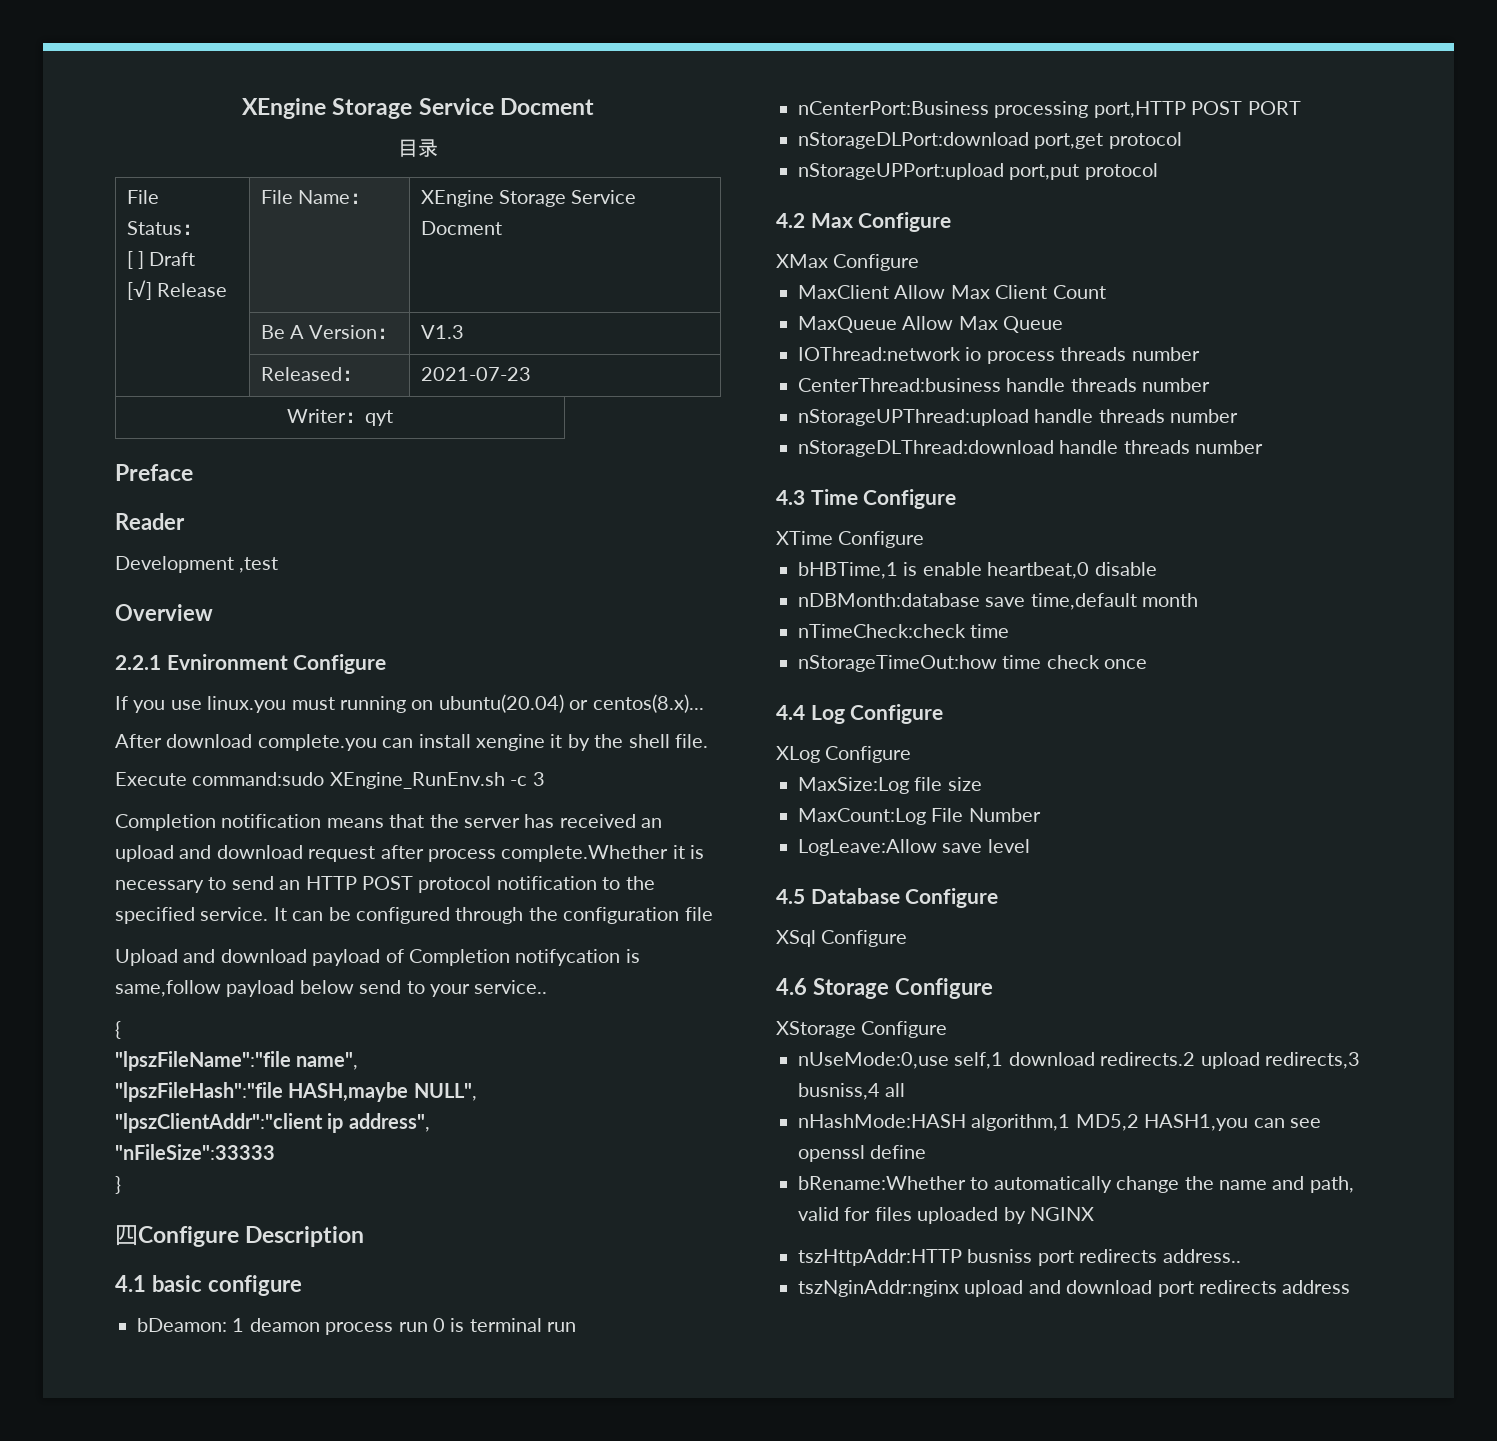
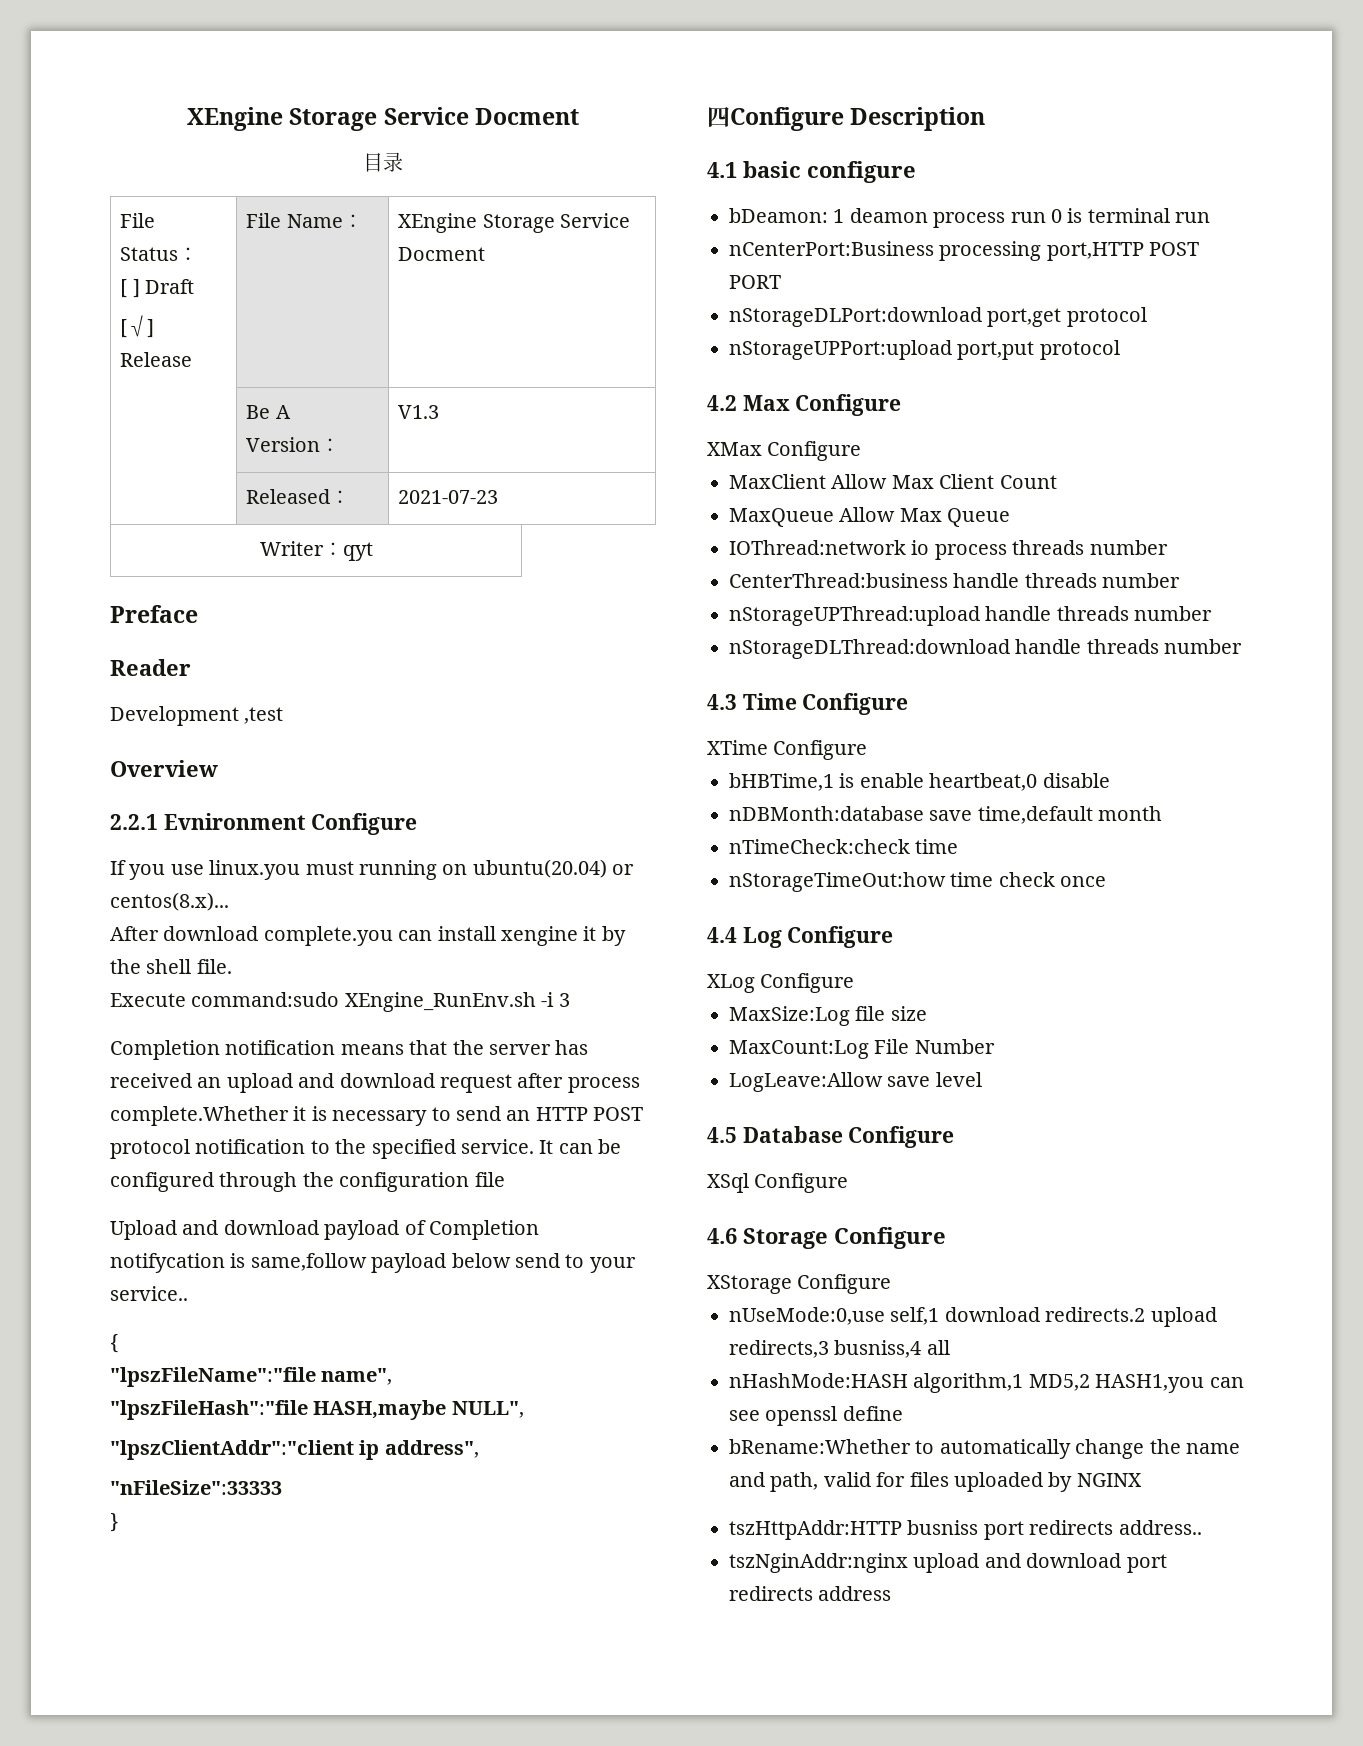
- Execute command:sudo XEngine_RunEnv.sh -c 3
+ Execute command:sudo XEngine_RunEnv.sh -i 3

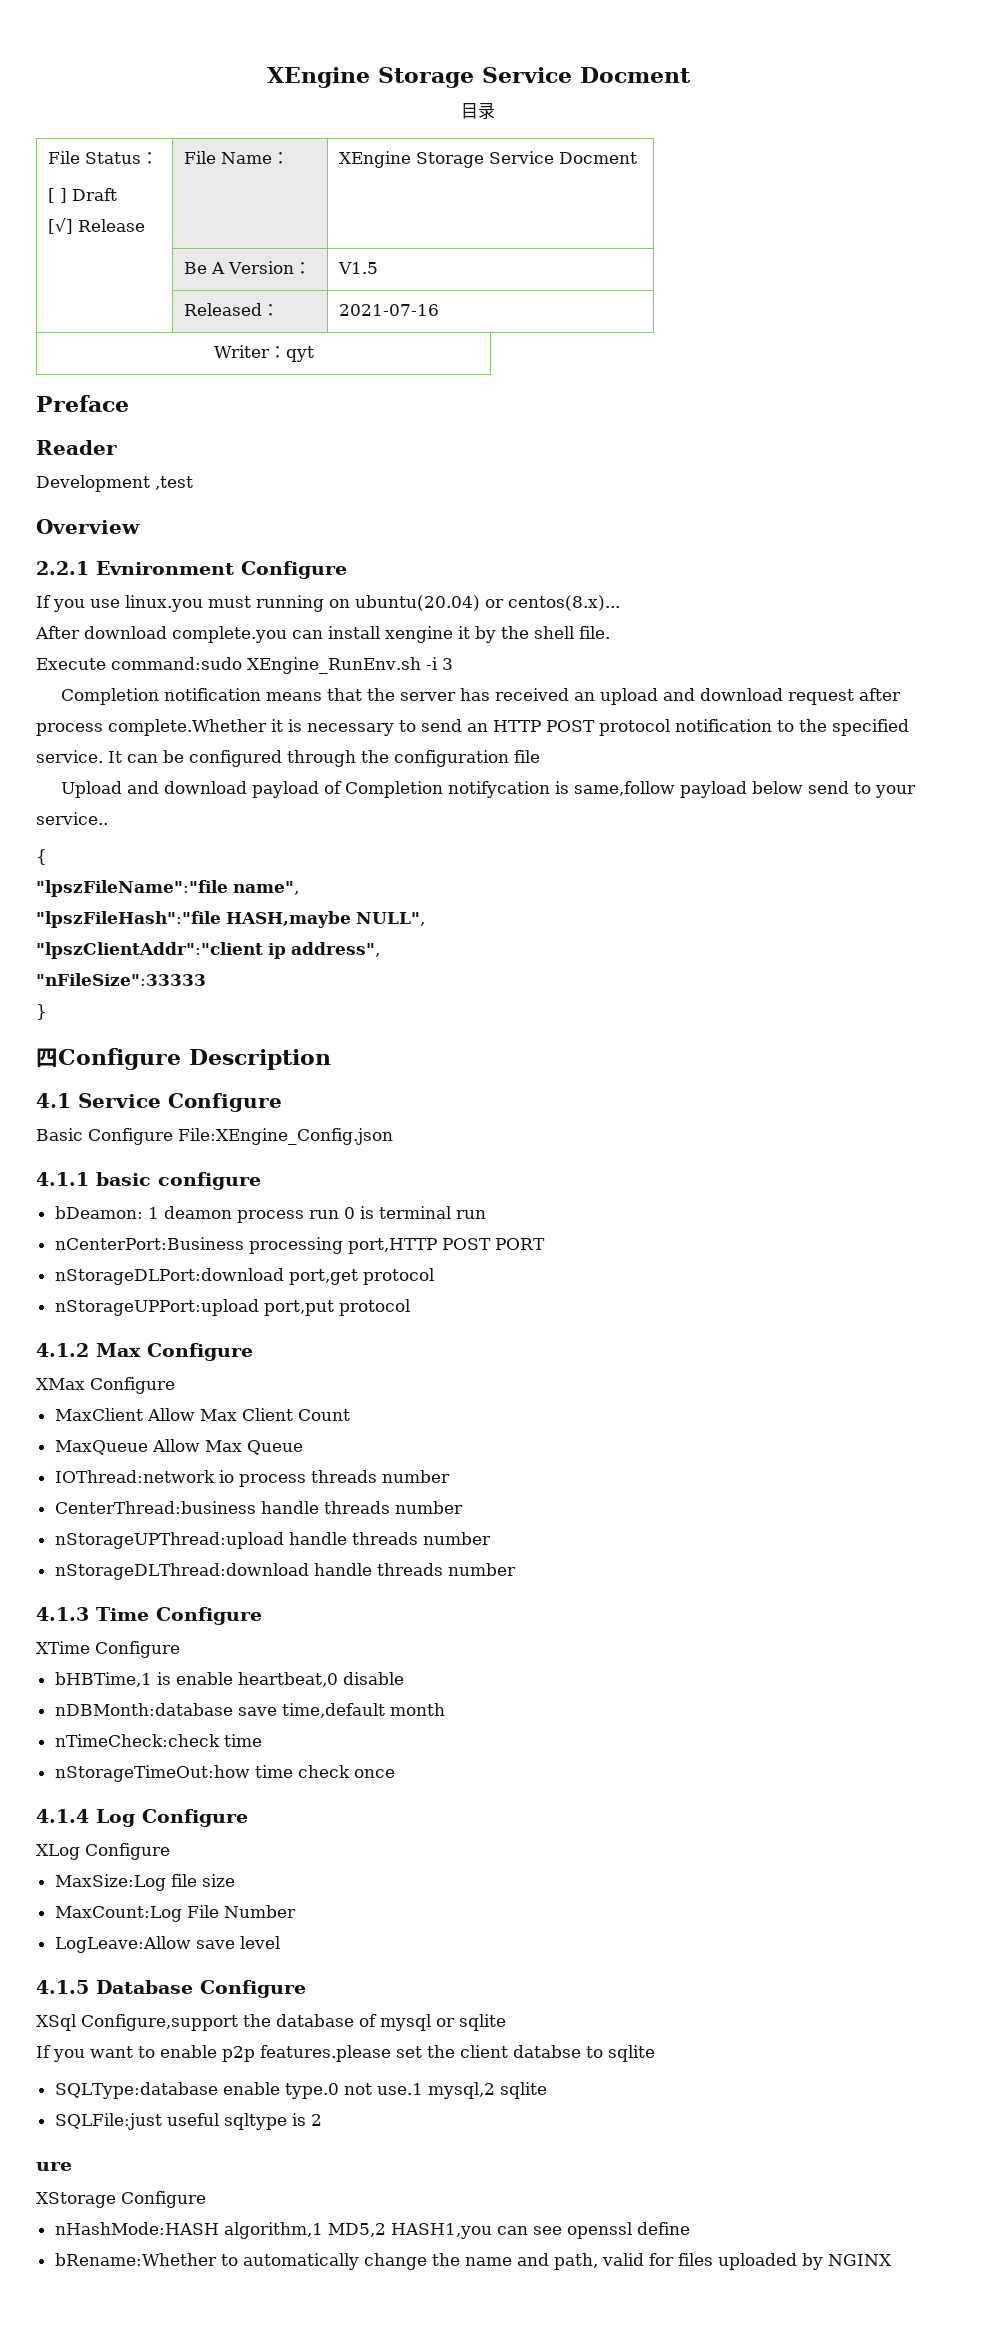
- | Be A Version： | V1.3
+ | Be A Version： | V1.5
- | Released： | 2021-07-23
+ | Released： | 2021-07-16
- 4.1 basic configure
+ 4.1 Service Configure
+ Basic Configure File:XEngine_Config.json
+ 4.1.1 basic configure
- 4.2 Max Configure
+ 4.1.2 Max Configure
- 4.3 Time Configure
+ 4.1.3 Time Configure
- 4.4 Log Configure
+ 4.1.4 Log Configure
- 4.5 Database Configure
+ 4.1.5 Database Configure
- XSql Configure
- 4.6 Storage Configure
+ XSql Configure,support the database of mysql or sqlite
+ If you want to enable p2p features.please set the client databse to sqlite
+ SQLType:database enable type.0 not use.1 mysql,2 sqlite
+ SQLFile:just useful sqltype is 2
+ ure
  XStorage Configure
- nUseMode:0,use self,1 download redirects.2 upload redirects,3 busniss,4 all
- tszHttpAddr:HTTP busniss port redirects address..
- tszNginAddr:nginx upload and download port redirects address

